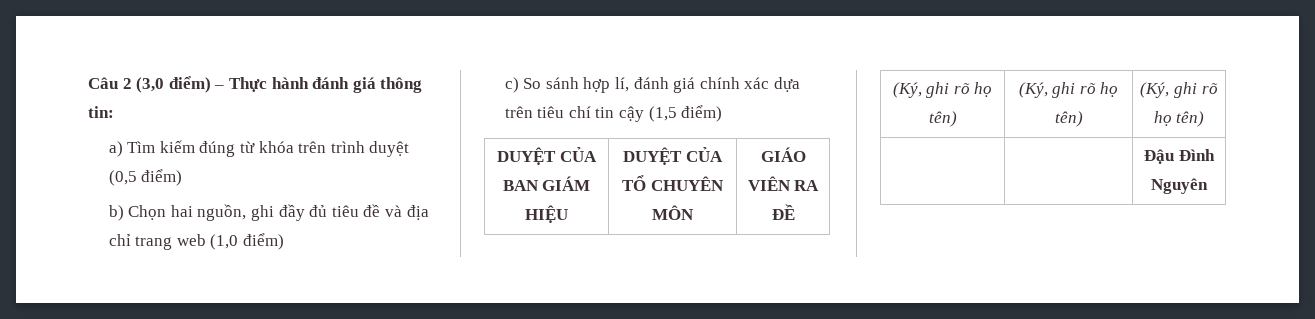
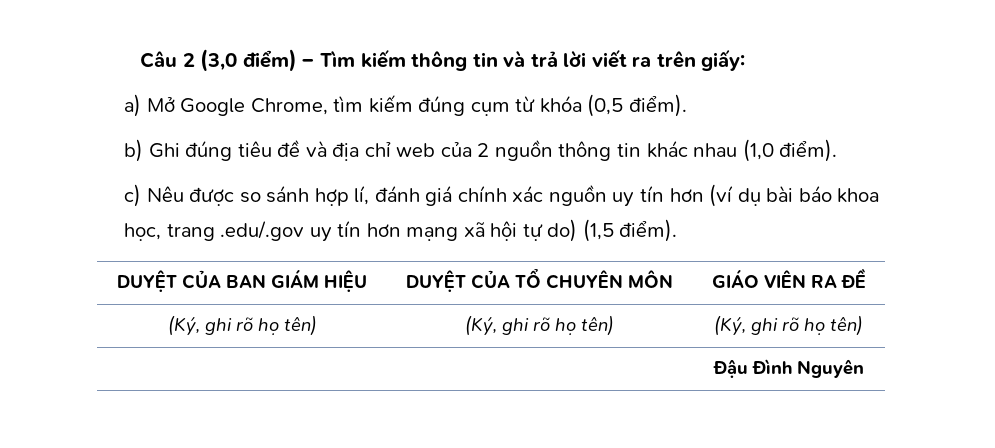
- Câu 2 (3,0 điểm) – Thực hành đánh giá thông tin:
- a) Tìm kiếm đúng từ khóa trên trình duyệt (0,5 điểm)
- b) Chọn hai nguồn, ghi đầy đủ tiêu đề và địa chỉ trang web (1,0 điểm)
- c) So sánh hợp lí, đánh giá chính xác dựa trên tiêu chí tin cậy (1,5 điểm)
+ Câu 2 (3,0 điểm) – Tìm kiếm thông tin và trả lời viết ra trên giấy:
+ a) Mở Google Chrome, tìm kiếm đúng cụm từ khóa (0,5 điểm).
+ b) Ghi đúng tiêu đề và địa chỉ web của 2 nguồn thông tin khác nhau (1,0 điểm).
+ c) Nêu được so sánh hợp lí, đánh giá chính xác nguồn uy tín hơn (ví dụ bài báo khoa học, trang .edu/.gov uy tín hơn mạng xã hội tự do) (1,5 điểm).

